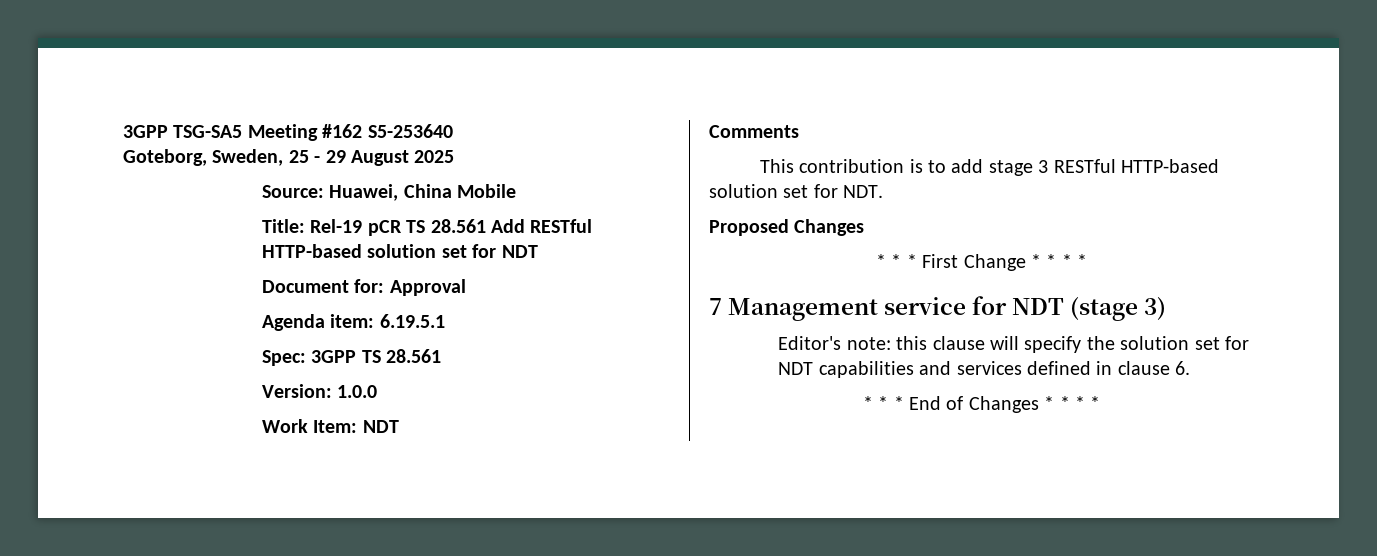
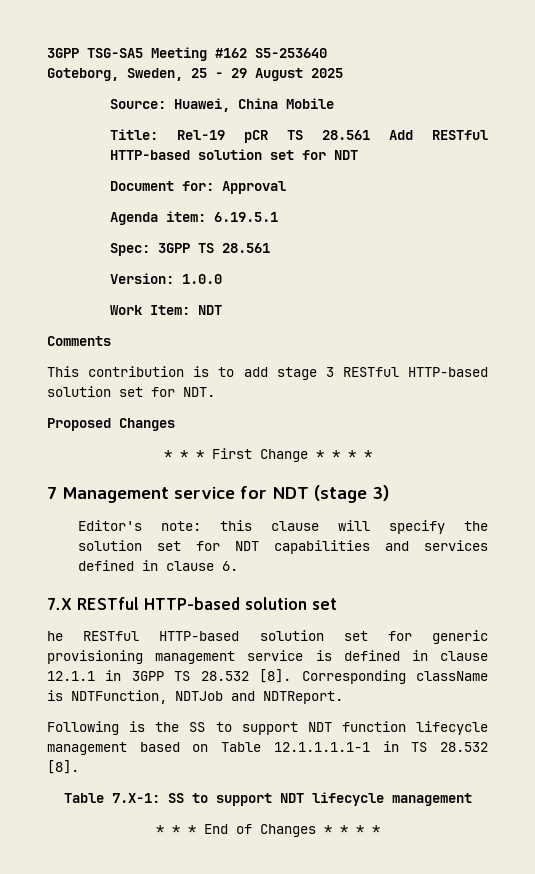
+ 7.X RESTful HTTP-based solution set
+ he RESTful HTTP-based solution set for generic provisioning management service is defined in clause 12.1.1 in 3GPP TS 28.532 [8]. Corresponding className is NDTFunction, NDTJob and NDTReport.
+ Following is the SS to support NDT function lifecycle management based on Table 12.1.1.1.1-1 in TS 28.532 [8].
+ Table 7.X-1: SS to support NDT lifecycle management

